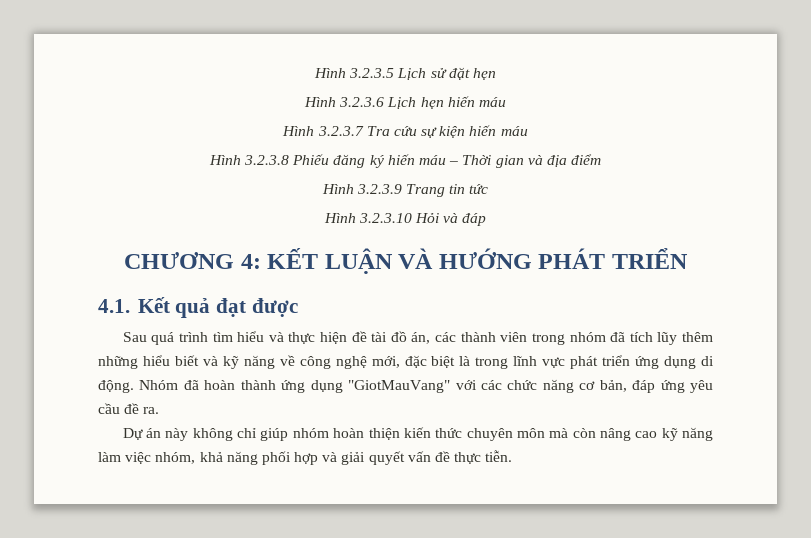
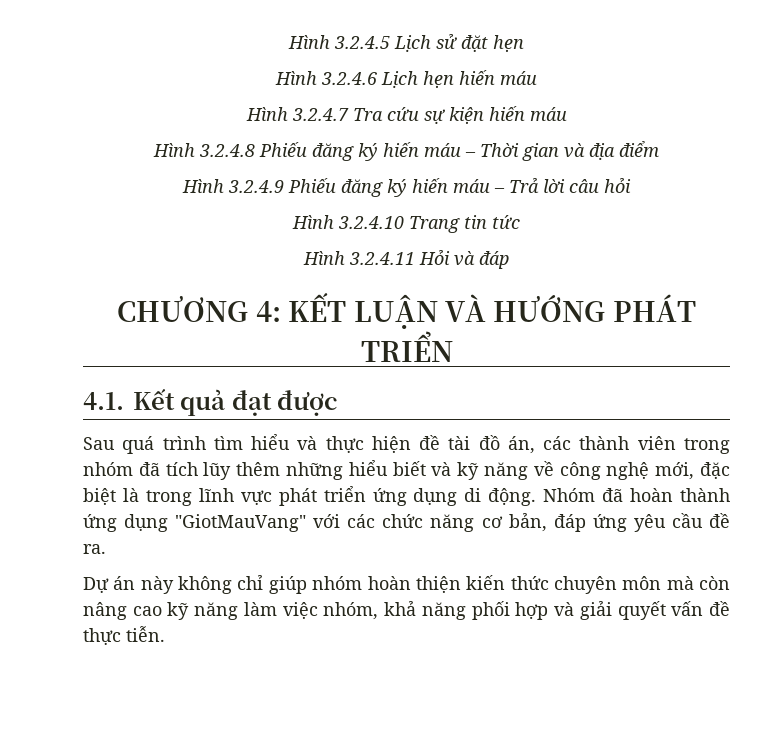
- Hình 3.2.3.5 Lịch sử đặt hẹn
+ Hình 3.2.4.5 Lịch sử đặt hẹn
- Hình 3.2.3.6 Lịch hẹn hiến máu
+ Hình 3.2.4.6 Lịch hẹn hiến máu
- Hình 3.2.3.7 Tra cứu sự kiện hiến máu
+ Hình 3.2.4.7 Tra cứu sự kiện hiến máu
- Hình 3.2.3.8 Phiếu đăng ký hiến máu – Thời gian và địa điểm
+ Hình 3.2.4.8 Phiếu đăng ký hiến máu – Thời gian và địa điểm
- Hình 3.2.3.9 Trang tin tức
+ Hình 3.2.4.9 Phiếu đăng ký hiến máu – Trả lời câu hỏi
+ Hình 3.2.4.10 Trang tin tức
- Hình 3.2.3.10 Hỏi và đáp
+ Hình 3.2.4.11 Hỏi và đáp

